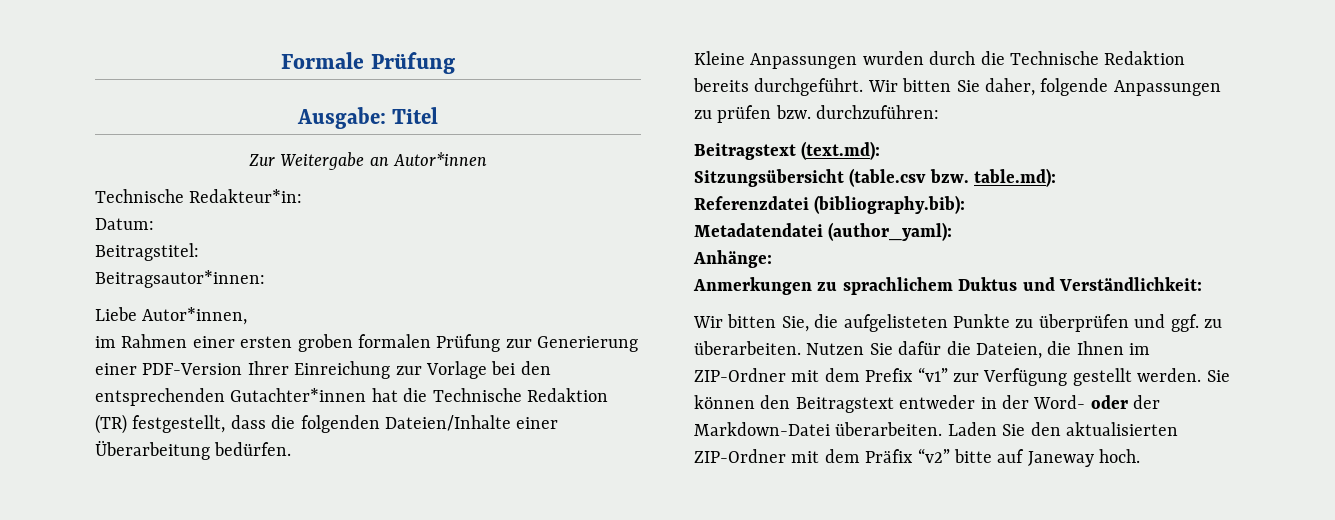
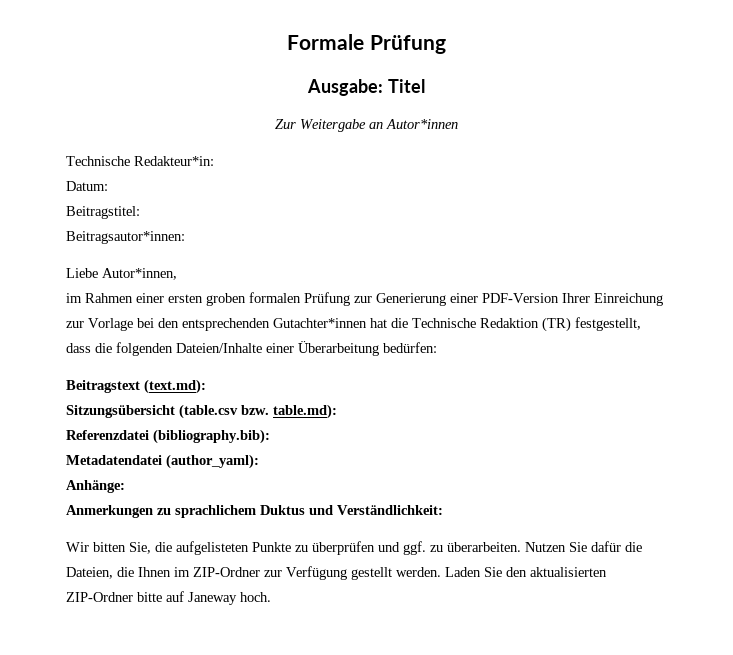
- im Rahmen einer ersten groben formalen Prüfung zur Generierung einer PDF-Version Ihrer Einreichung zur Vorlage bei den entsprechenden Gutachter*innen hat die Technische Redaktion (TR) festgestellt, dass die folgenden Dateien/Inhalte einer Überarbeitung bedürfen.
- Kleine Anpassungen wurden durch die Technische Redaktion bereits durchgeführt. Wir bitten Sie daher, folgende Anpassungen zu prüfen bzw. durchzuführen:
+ im Rahmen einer ersten groben formalen Prüfung zur Generierung einer PDF-Version Ihrer Einreichung zur Vorlage bei den entsprechenden Gutachter*innen hat die Technische Redaktion (TR) festgestellt, dass die folgenden Dateien/Inhalte einer Überarbeitung bedürfen:
- Nutzen Sie dafür die Dateien, die Ihnen im ZIP-Ordner mit dem Prefix “v1” zur Verfügung gestellt werden. Sie können den Beitragstext entweder in der Word- oder der Markdown-Datei überarbeiten.
+ Nutzen Sie dafür die Dateien, die Ihnen im ZIP-Ordner zur Verfügung gestellt werden.
- Laden Sie den aktualisierten ZIP-Ordner mit dem Präfix “v2” bitte auf Janeway hoch.
+ Laden Sie den aktualisierten ZIP-Ordner bitte auf Janeway hoch.

